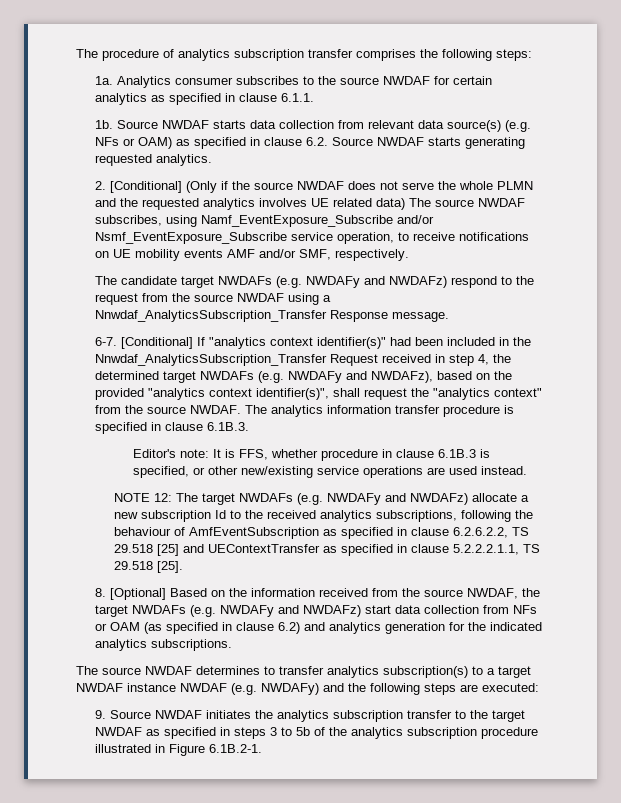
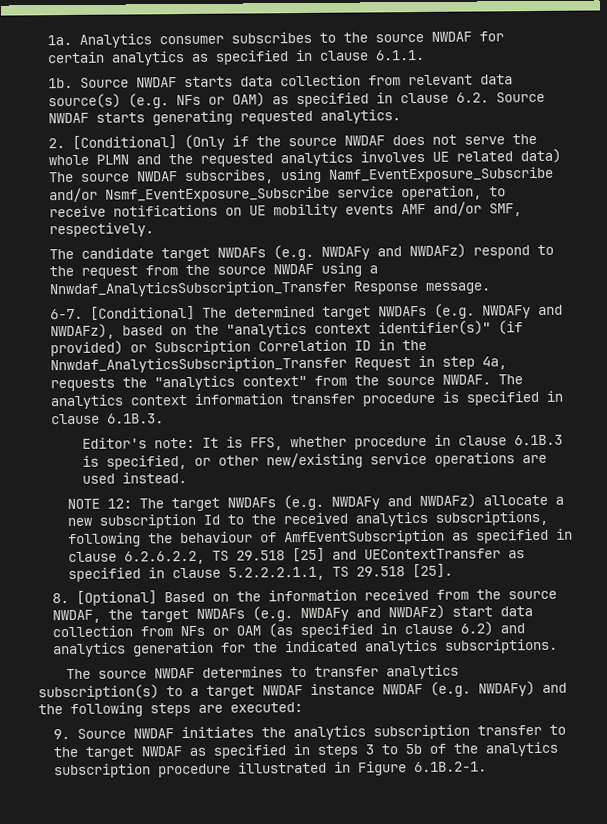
- The procedure of analytics subscription transfer comprises the following steps:
- [Conditional] If "analytics context identifier(s)" had been included in the Nnwdaf_AnalyticsSubscription_Transfer Request received in step 4, the determined target NWDAFs (e.g. NWDAFy and NWDAFz), based on the provided "analytics context identifier(s)", shall request the "analytics context" from the source NWDAF.
+ [Conditional] The determined target NWDAFs (e.g. NWDAFy and NWDAFz), based on the "analytics context identifier(s)" (if provided) or Subscription Correlation ID in the Nnwdaf_AnalyticsSubscription_Transfer Request in step 4a, requests the "analytics context" from the source NWDAF.
- The analytics information transfer procedure is specified in clause 6.1B.3.
+ The analytics context information transfer procedure is specified in clause 6.1B.3.

